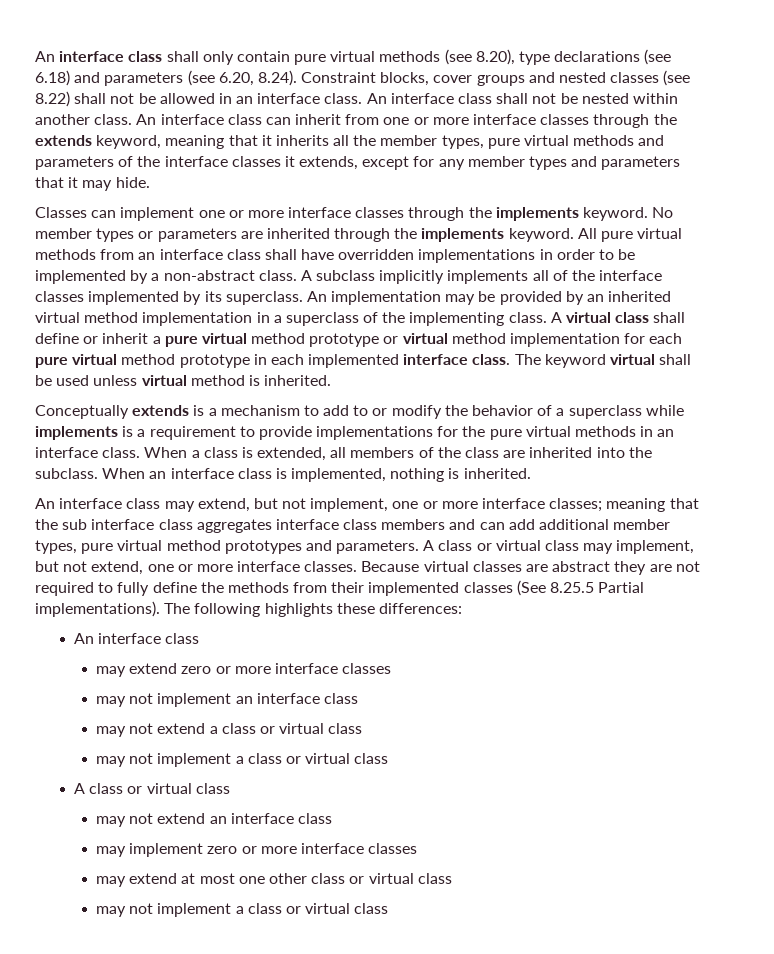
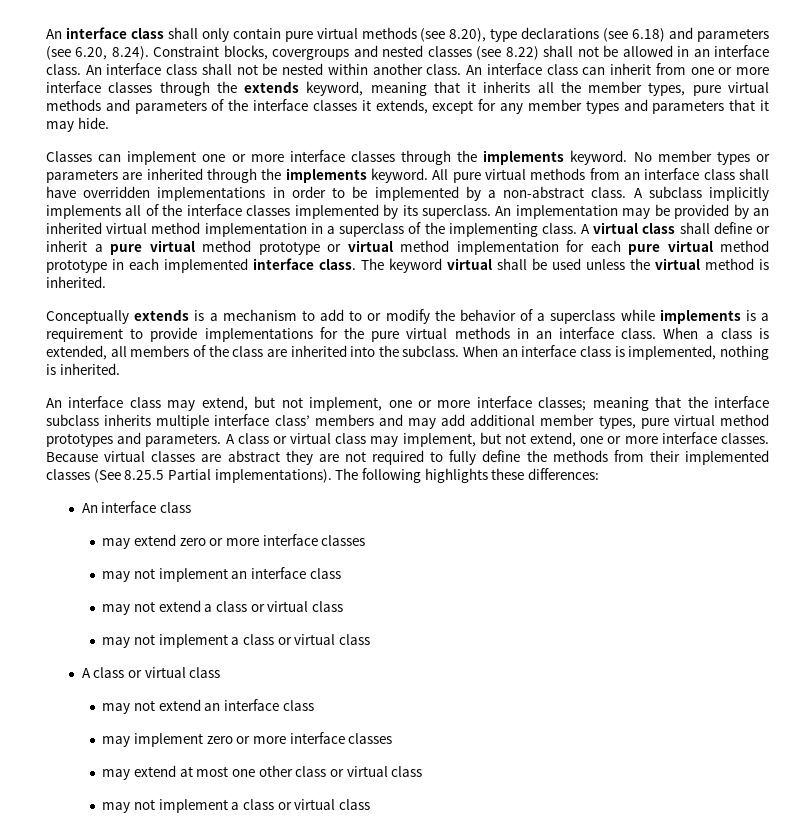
- An interface class shall only contain pure virtual methods (see 8.20), type declarations (see 6.18) and parameters (see 6.20, 8.24). Constraint blocks, cover groups and nested classes (see 8.22) shall not be allowed in an interface class.
+ An interface class shall only contain pure virtual methods (see 8.20), type declarations (see 6.18) and parameters (see 6.20, 8.24). Constraint blocks, covergroups and nested classes (see 8.22) shall not be allowed in an interface class.
- The keyword virtual shall be used unless virtual method is inherited.
+ The keyword virtual shall be used unless the virtual method is inherited.
- An interface class may extend, but not implement, one or more interface classes; meaning that the sub interface class aggregates interface class members and can add additional member types, pure virtual method prototypes and parameters.
+ An interface class may extend, but not implement, one or more interface classes; meaning that the interface subclass inherits multiple interface class’ members and may add additional member types, pure virtual method prototypes and parameters.

